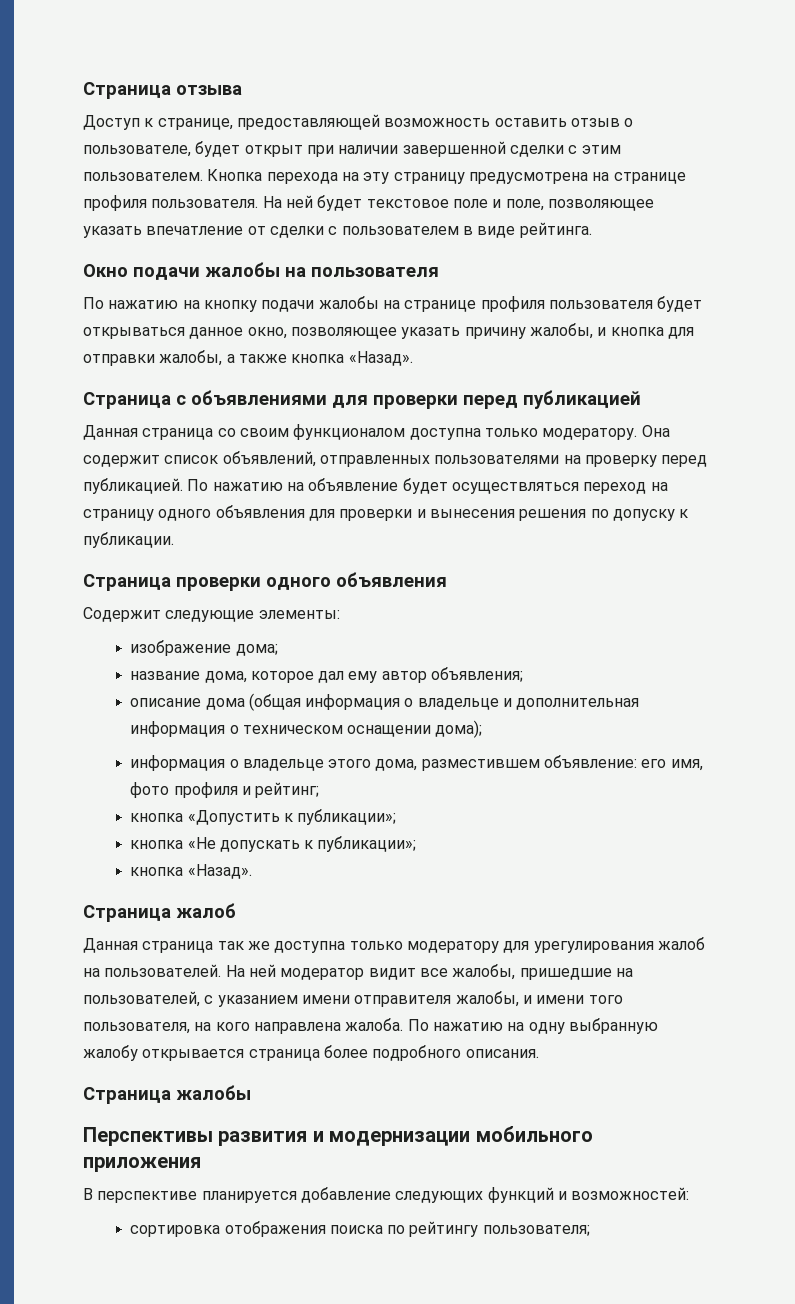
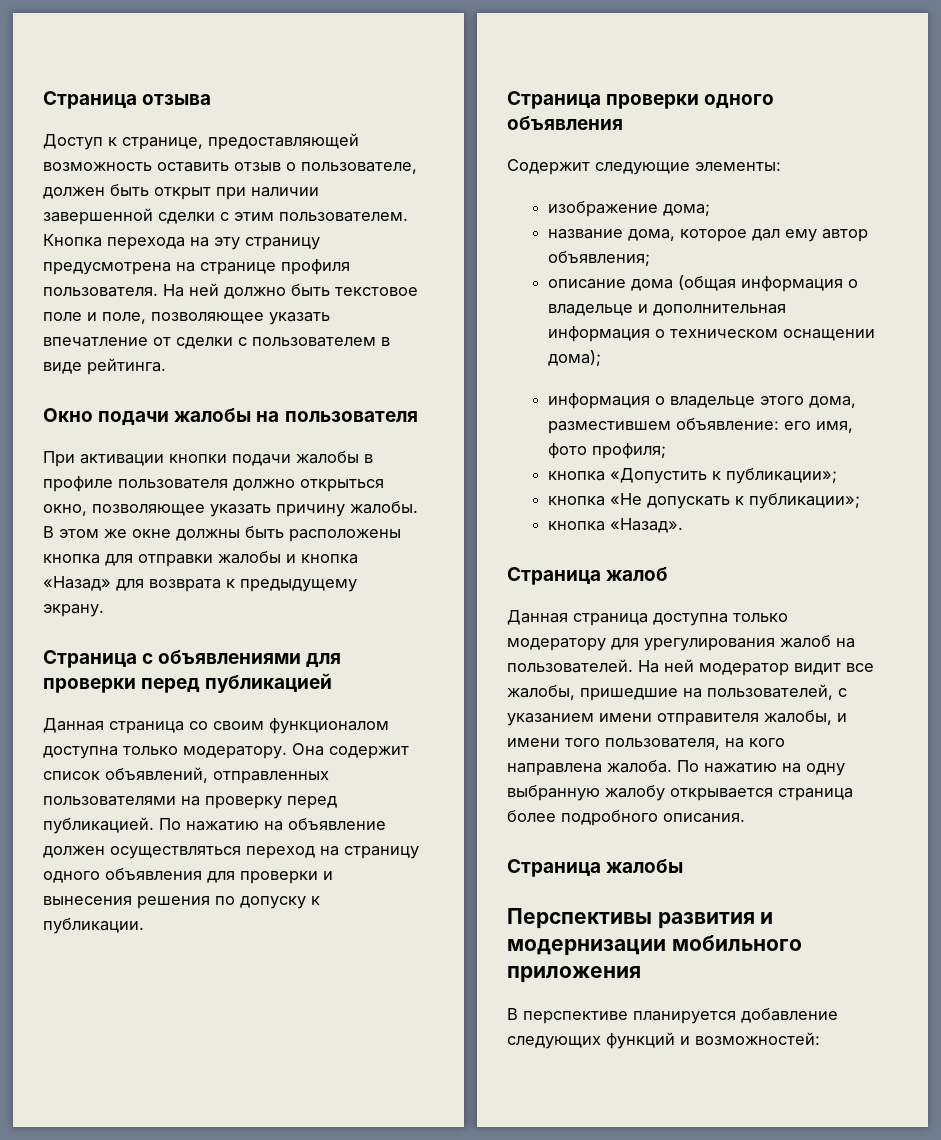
- Доступ к странице, предоставляющей возможность оставить отзыв о пользователе, будет открыт при наличии завершенной сделки с этим пользователем.
+ Доступ к странице, предоставляющей возможность оставить отзыв о пользователе, должен быть открыт при наличии завершенной сделки с этим пользователем.
- На ней будет текстовое поле и поле, позволяющее указать впечатление от сделки с пользователем в виде рейтинга.
+ На ней должно быть текстовое поле и поле, позволяющее указать впечатление от сделки с пользователем в виде рейтинга.
- По нажатию на кнопку подачи жалобы на странице профиля пользователя будет открываться данное окно, позволяющее указать причину жалобы, и кнопка для отправки жалобы, а также кнопка «Назад».
+ При активации кнопки подачи жалобы в профиле пользователя должно открыться окно, позволяющее указать причину жалобы. В этом же окне должны быть расположены кнопка для отправки жалобы и кнопка «Назад» для возврата к предыдущему экрану.
- По нажатию на объявление будет осуществляться переход на страницу одного объявления для проверки и вынесения решения по допуску к публикации.
+ По нажатию на объявление должен осуществляться переход на страницу одного объявления для проверки и вынесения решения по допуску к публикации.
- информация о владельце этого дома, разместившем объявление: его имя, фото профиля и рейтинг;
+ информация о владельце этого дома, разместившем объявление: его имя, фото профиля;
- Данная страница так же доступна только модератору для урегулирования жалоб на пользователей.
+ Данная страница доступна только модератору для урегулирования жалоб на пользователей.
- сортировка отображения поиска по рейтингу пользователя;

